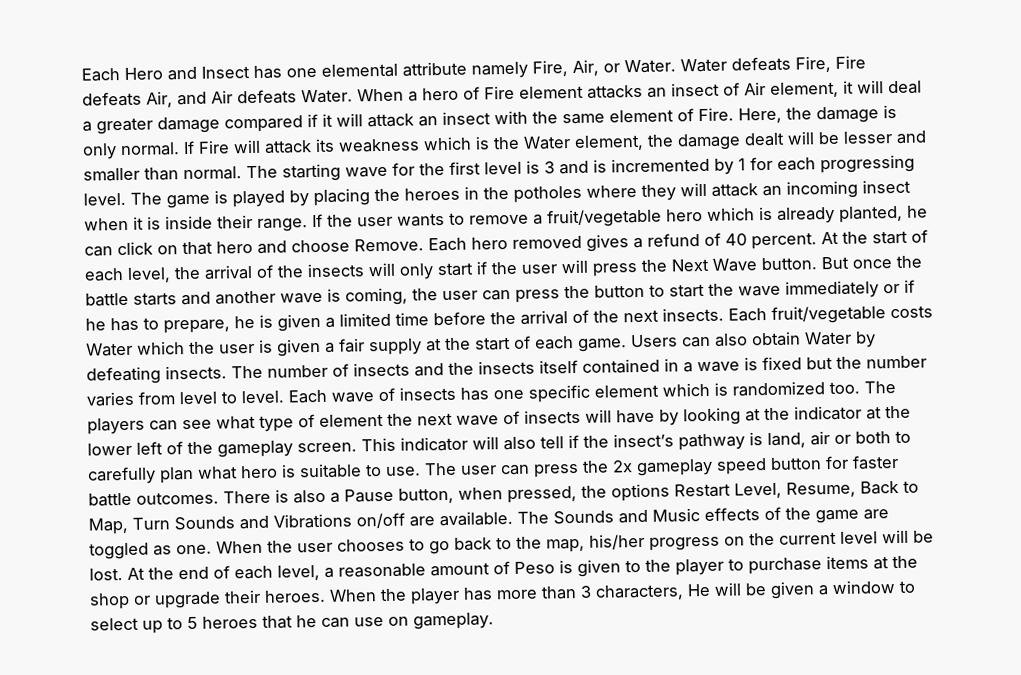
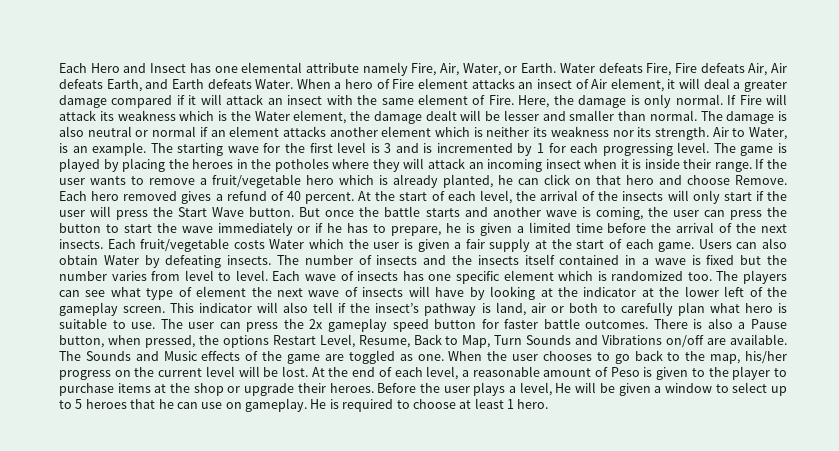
- Each Hero and Insect has one elemental attribute namely Fire, Air, or Water.
+ Each Hero and Insect has one elemental attribute namely Fire, Air, Water, or Earth.
- Water defeats Fire, Fire defeats Air, and Air defeats Water.
+ Water defeats Fire, Fire defeats Air, Air defeats Earth, and Earth defeats Water.
- The starting wave for the first level is 3 and is incremented by 1 for each progressing level.
+ The damage is also neutral or normal if an element attacks another element which is neither its weakness nor its strength. Air to Water, is an example. The starting wave for the first level is 3 and is incremented by 1 for each progressing level.
- At the start of each level, the arrival of the insects will only start if the user will press the Next Wave button.
+ At the start of each level, the arrival of the insects will only start if the user will press the Start Wave button.
- When the player has more than 3 characters, He will be given a window to select up to 5 heroes that he can use on gameplay.
+ Before the user plays a level, He will be given a window to select up to 5 heroes that he can use on gameplay.
+ He is required to choose at least 1 hero.

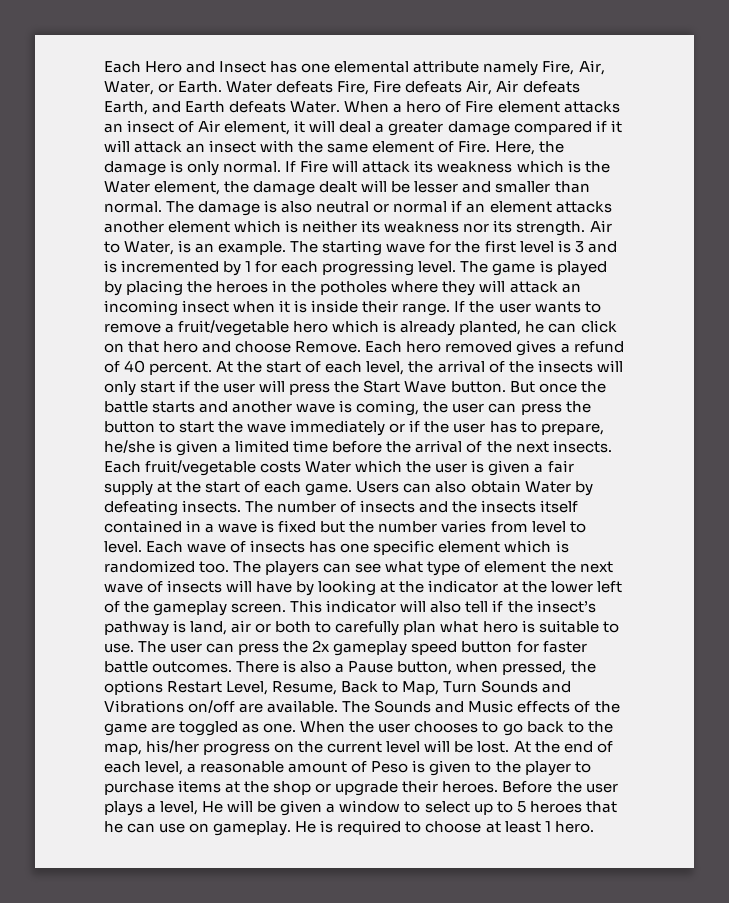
- But once the battle starts and another wave is coming, the user can press the button to start the wave immediately or if he has to prepare, he is given a limited time before the arrival of the next insects.
+ But once the battle starts and another wave is coming, the user can press the button to start the wave immediately or if the user has to prepare, he/she is given a limited time before the arrival of the next insects.

